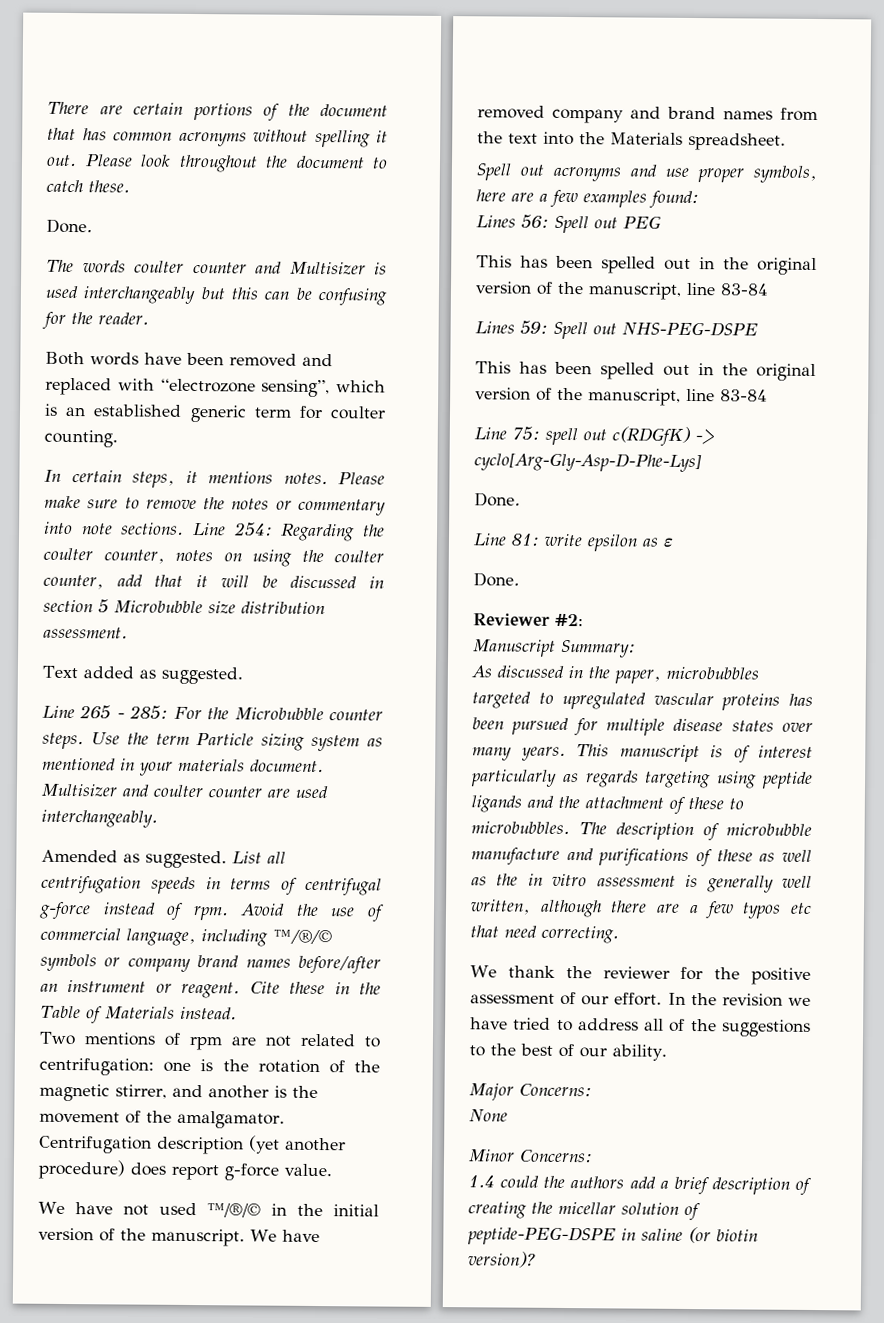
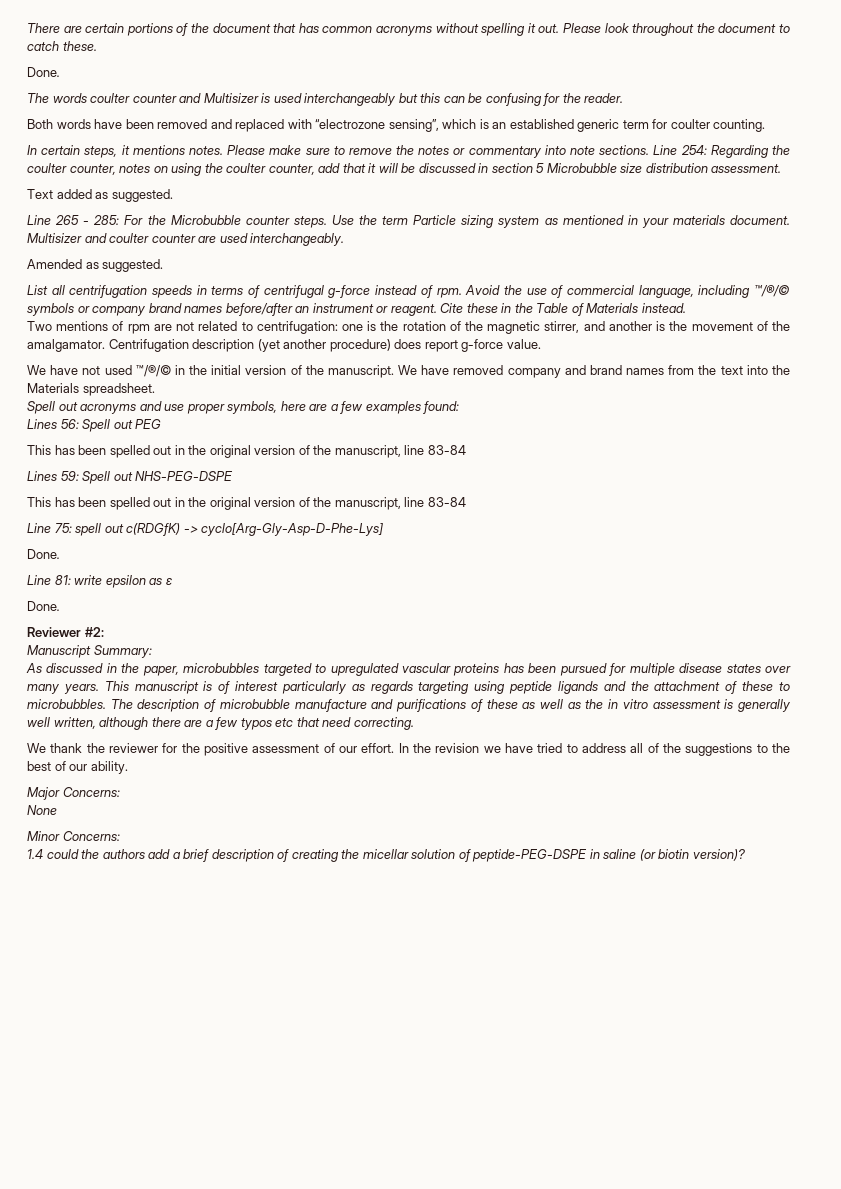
- Amended as suggested. List all centrifugation speeds in terms of centrifugal g-force instead of rpm.
+ Amended as suggested.
+ List all centrifugation speeds in terms of centrifugal g-force instead of rpm.

